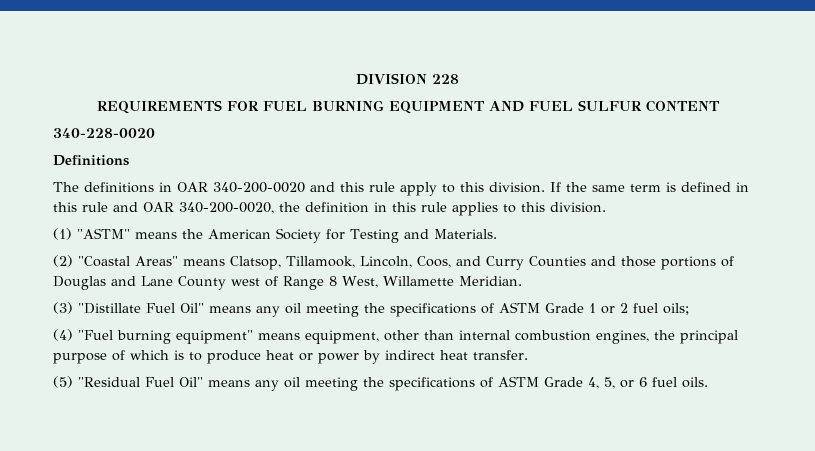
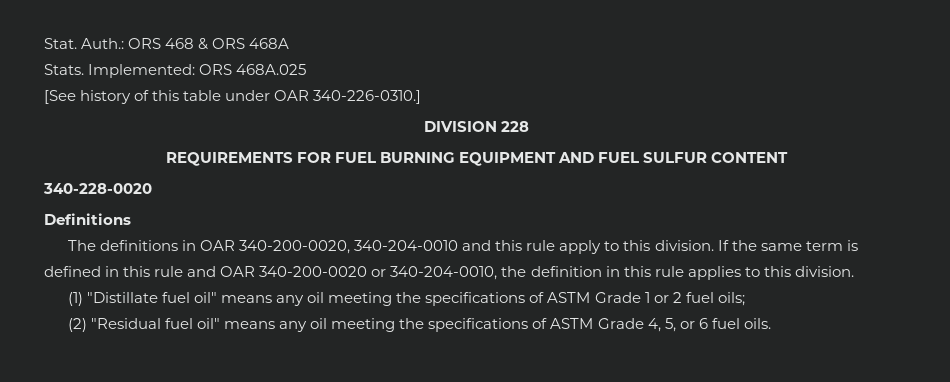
+ Stat. Auth.: ORS 468 & ORS 468A
+ Stats. Implemented: ORS 468A.025
+ [See history of this table under OAR 340-226-0310.]
- The definitions in OAR 340-200-0020 and this rule apply to this division.
+ The definitions in OAR 340-200-0020, 340-204-0010 and this rule apply to this division.
- If the same term is defined in this rule and OAR 340-200-0020, the definition in this rule applies to this division.
+ If the same term is defined in this rule and OAR 340-200-0020 or 340-204-0010, the definition in this rule applies to this division.
- (1) "ASTM" means the American Society for Testing and Materials.
- (2) "Coastal Areas" means Clatsop, Tillamook, Lincoln, Coos, and Curry Counties and those portions of Douglas and Lane County west of Range 8 West, Willamette Meridian.
- (3) "Distillate Fuel Oil" means any oil meeting the specifications of ASTM Grade 1 or 2 fuel oils;
+ (1) "Distillate fuel oil" means any oil meeting the specifications of ASTM Grade 1 or 2 fuel oils;
- (4) "Fuel burning equipment" means equipment, other than internal combustion engines, the principal purpose of which is to produce heat or power by indirect heat transfer.
- (5) "Residual Fuel Oil" means any oil meeting the specifications of ASTM Grade 4, 5, or 6 fuel oils.
+ (2) "Residual fuel oil" means any oil meeting the specifications of ASTM Grade 4, 5, or 6 fuel oils.

